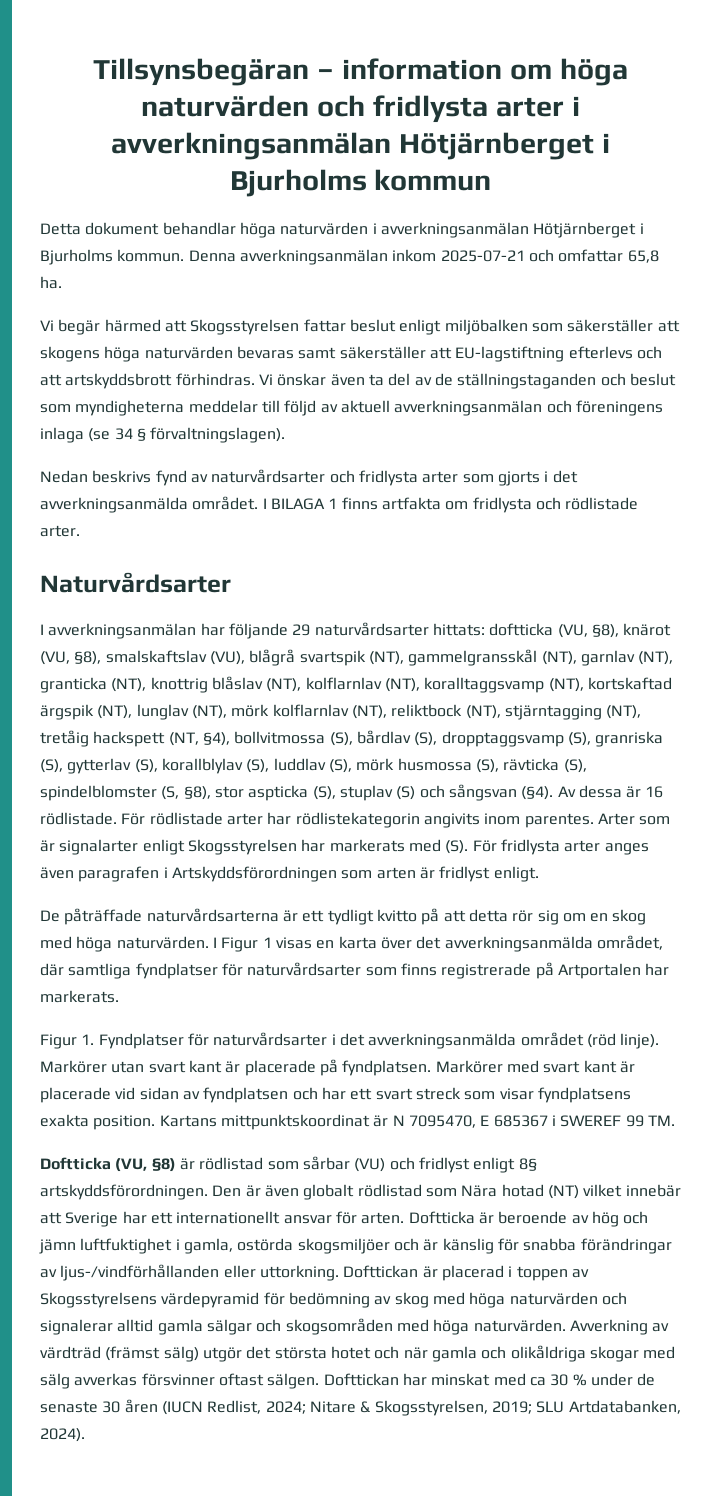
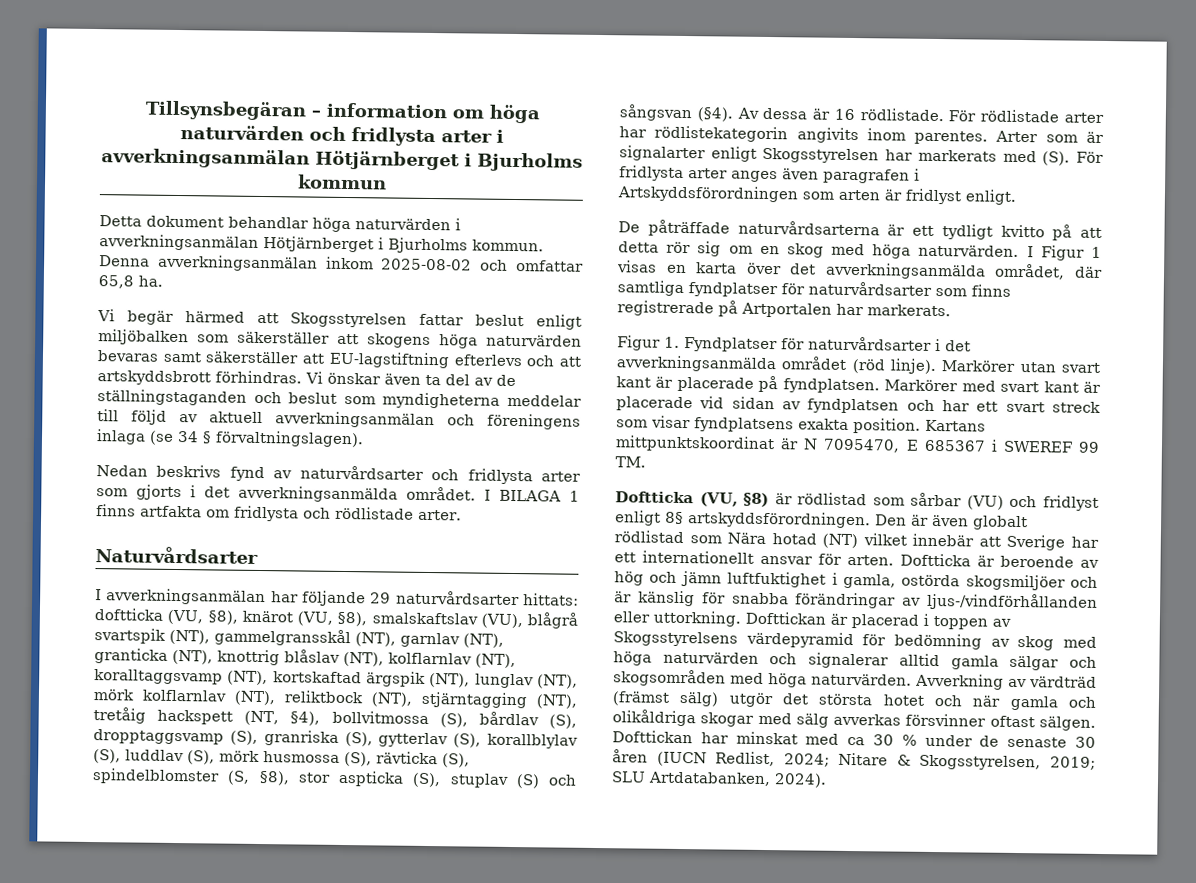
- Denna avverkningsanmälan inkom 2025-07-21 och omfattar 65,8 ha.
+ Denna avverkningsanmälan inkom 2025-08-02 och omfattar 65,8 ha.

